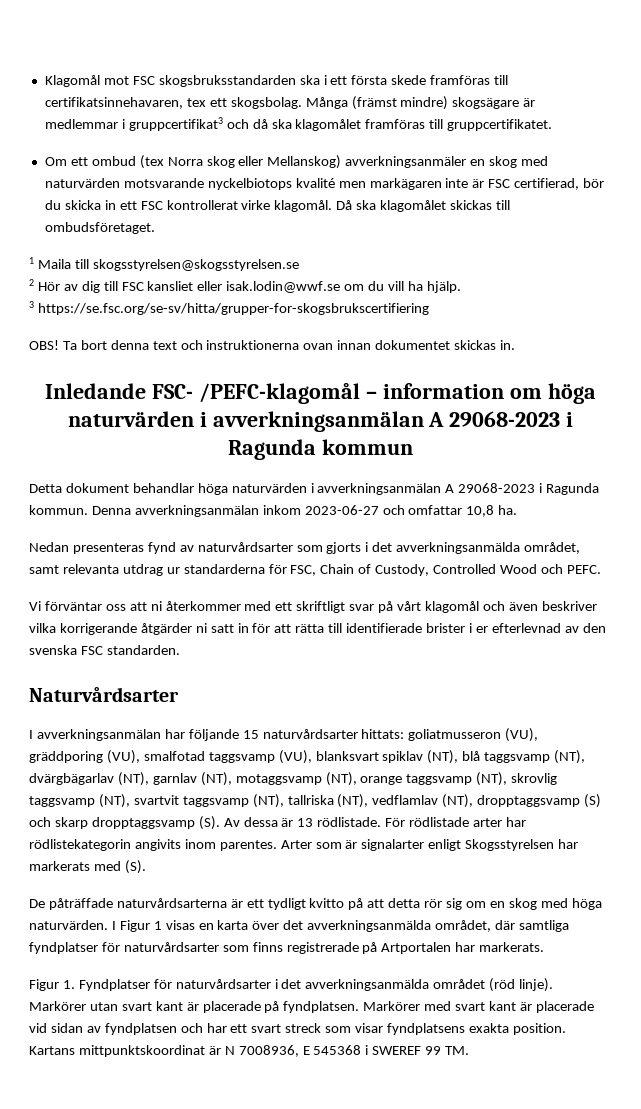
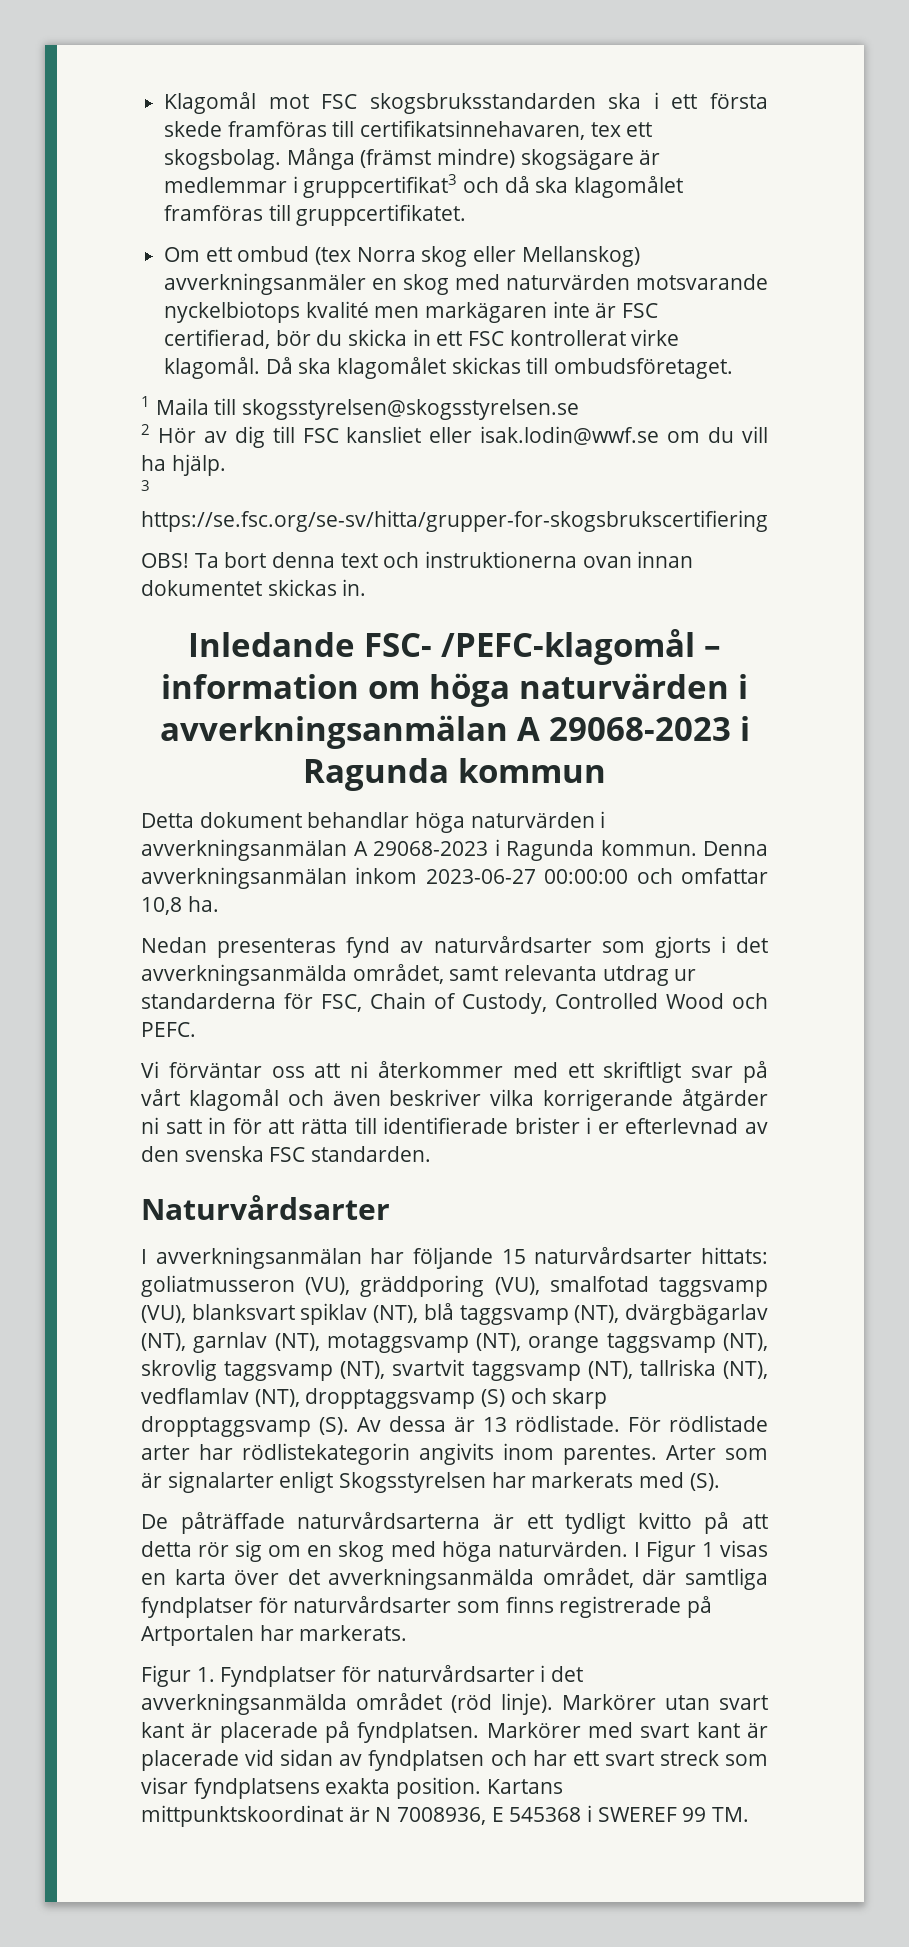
- Denna avverkningsanmälan inkom 2023-06-27 och omfattar 10,8 ha.
+ Denna avverkningsanmälan inkom 2023-06-27 00:00:00 och omfattar 10,8 ha.

